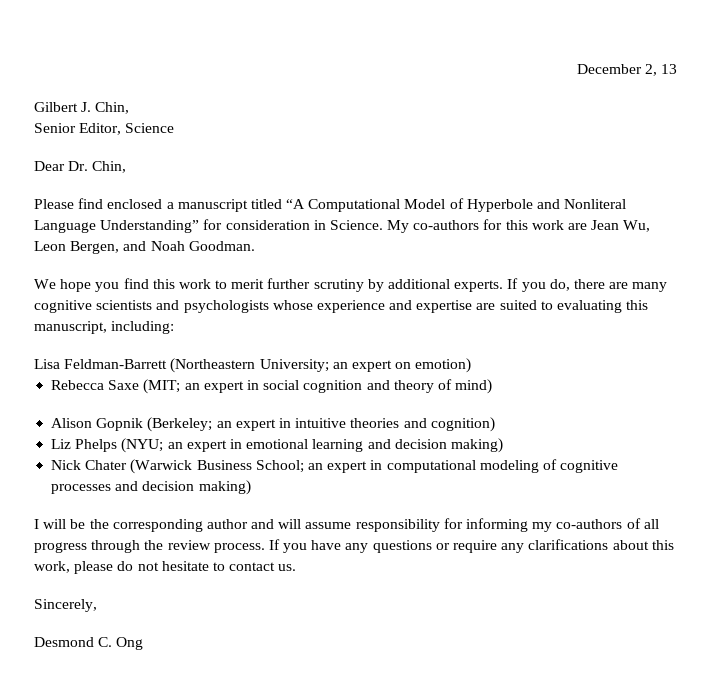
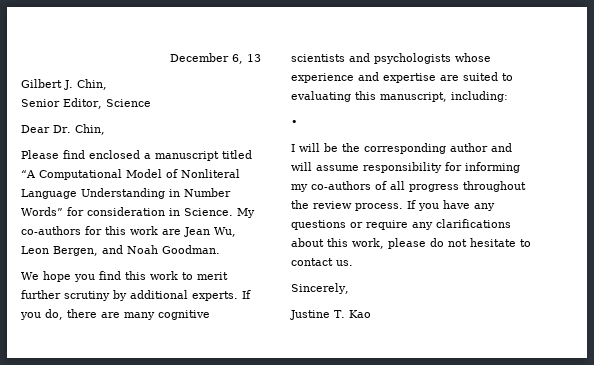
- December 2, 13
+ December 6, 13
- Please find enclosed a manuscript titled “A Computational Model of Hyperbole and Nonliteral Language Understanding” for consideration in Science.
+ Please find enclosed a manuscript titled “A Computational Model of Nonliteral Language Understanding in Number Words” for consideration in Science.
- Lisa Feldman-Barrett (Northeastern University; an expert on emotion)
- Rebecca Saxe (MIT; an expert in social cognition and theory of mind)
- Alison Gopnik (Berkeley; an expert in intuitive theories and cognition)
- Liz Phelps (NYU; an expert in emotional learning and decision making)
- Nick Chater (Warwick Business School; an expert in computational modeling of cognitive processes and decision making)
+ •
- I will be the corresponding author and will assume responsibility for informing my co-authors of all progress through the review process.
+ I will be the corresponding author and will assume responsibility for informing my co-authors of all progress throughout the review process.
- Desmond C. Ong
+ Justine T. Kao

